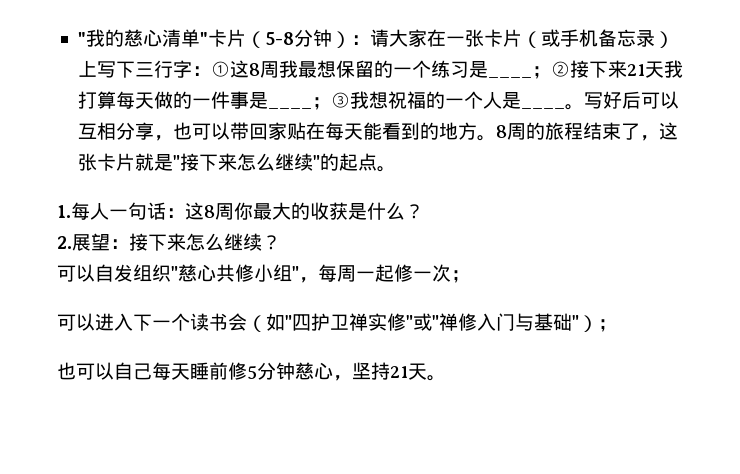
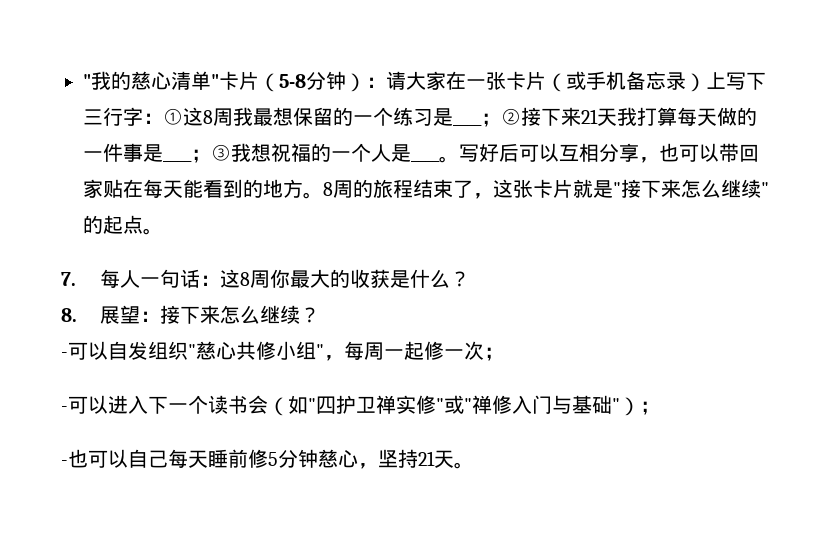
- 1.每人一句话：这8周你最大的收获是什么？
+ 7.每人一句话：这8周你最大的收获是什么？
- 2.展望：接下来怎么继续？
+ 8.展望：接下来怎么继续？
- 可以自发组织"慈心共修小组"，每周一起修一次；
+ -可以自发组织"慈心共修小组"，每周一起修一次；
- 可以进入下一个读书会（如"四护卫禅实修"或"禅修入门与基础"）；
+ -可以进入下一个读书会（如"四护卫禅实修"或"禅修入门与基础"）；
- 也可以自己每天睡前修5分钟慈心，坚持21天。
+ -也可以自己每天睡前修5分钟慈心，坚持21天。

